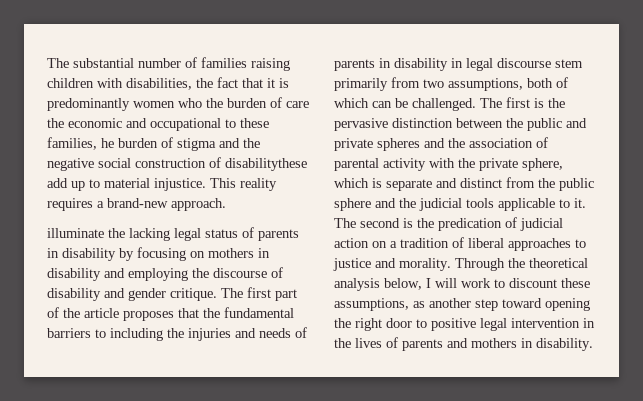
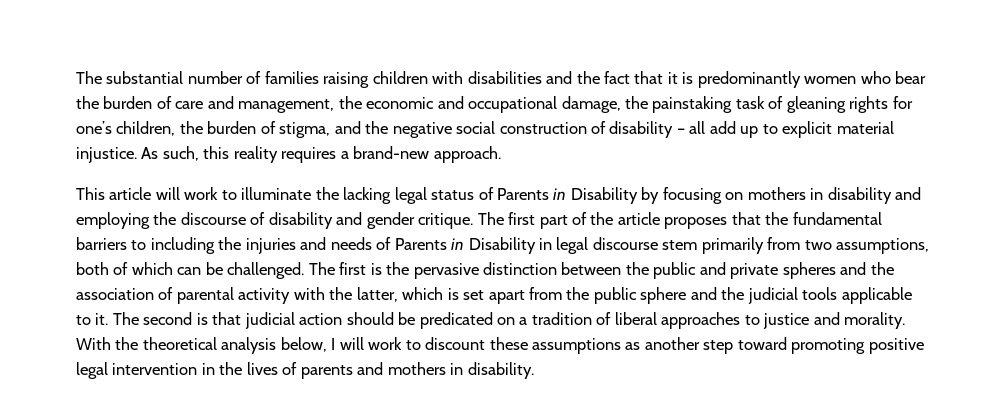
- The substantial number of families raising children with disabilities, the fact that it is predominantly women who the burden of care the economic and occupational to these families, he burden of stigma and the negative social construction of disabilitythese add up to material injustice.
+ The substantial number of families raising children with disabilities and the fact that it is predominantly women who bear the burden of care and management, the economic and occupational damage, the painstaking task of gleaning rights for one’s children, the burden of stigma, and the negative social construction of disability – all add up to explicit material injustice.
- This reality requires a brand-new approach.
+ As such, this reality requires a brand-new approach.
- illuminate the lacking legal status of parents in disability by focusing on mothers in disability and employing the discourse of disability and gender critique.
+ This article will work to illuminate the lacking legal status of Parents in Disability by focusing on mothers in disability and employing the discourse of disability and gender critique.
- The first part of the article proposes that the fundamental barriers to including the injuries and needs of parents in disability in legal discourse stem primarily from two assumptions, both of which can be challenged.
+ The first part of the article proposes that the fundamental barriers to including the injuries and needs of Parents in Disability in legal discourse stem primarily from two assumptions, both of which can be challenged.
- The first is the pervasive distinction between the public and private spheres and the association of parental activity with the private sphere, which is separate and distinct from the public sphere and the judicial tools applicable to it.
+ The first is the pervasive distinction between the public and private spheres and the association of parental activity with the latter, which is set apart from the public sphere and the judicial tools applicable to it.
- The second is the predication of judicial action on a tradition of liberal approaches to justice and morality.
+ The second is that judicial action should be predicated on a tradition of liberal approaches to justice and morality.
- Through the theoretical analysis below, I will work to discount these assumptions, as another step toward opening the right door to positive legal intervention in the lives of parents and mothers in disability.
+ With the theoretical analysis below, I will work to discount these assumptions as another step toward promoting positive legal intervention in the lives of parents and mothers in disability.

